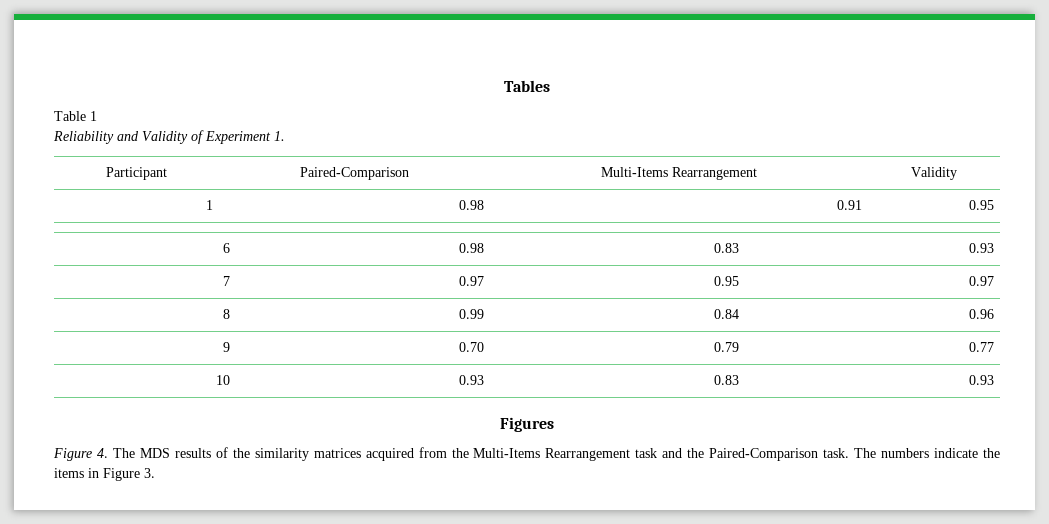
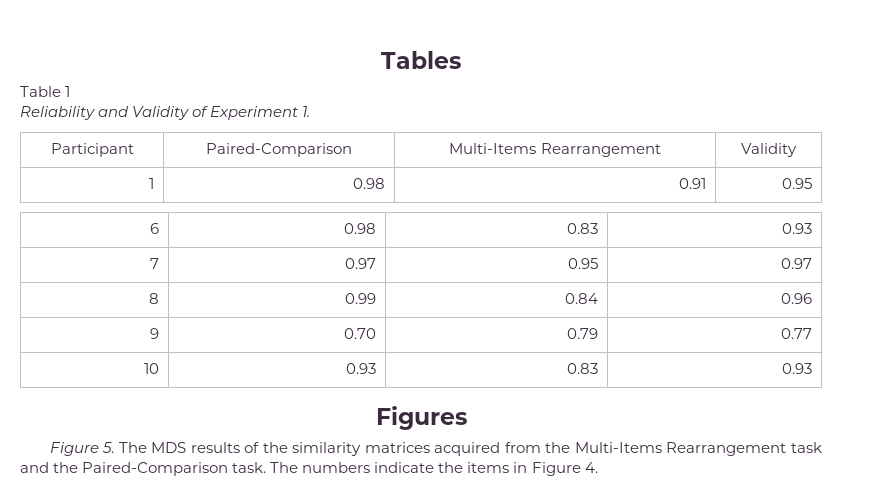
- Figure 4. The MDS results of the similarity matrices acquired from the Multi-Items Rearrangement task and the Paired-Comparison task.
+ Figure 5. The MDS results of the similarity matrices acquired from the Multi-Items Rearrangement task and the Paired-Comparison task.
- The numbers indicate the items in Figure 3.
+ The numbers indicate the items in Figure 4.

